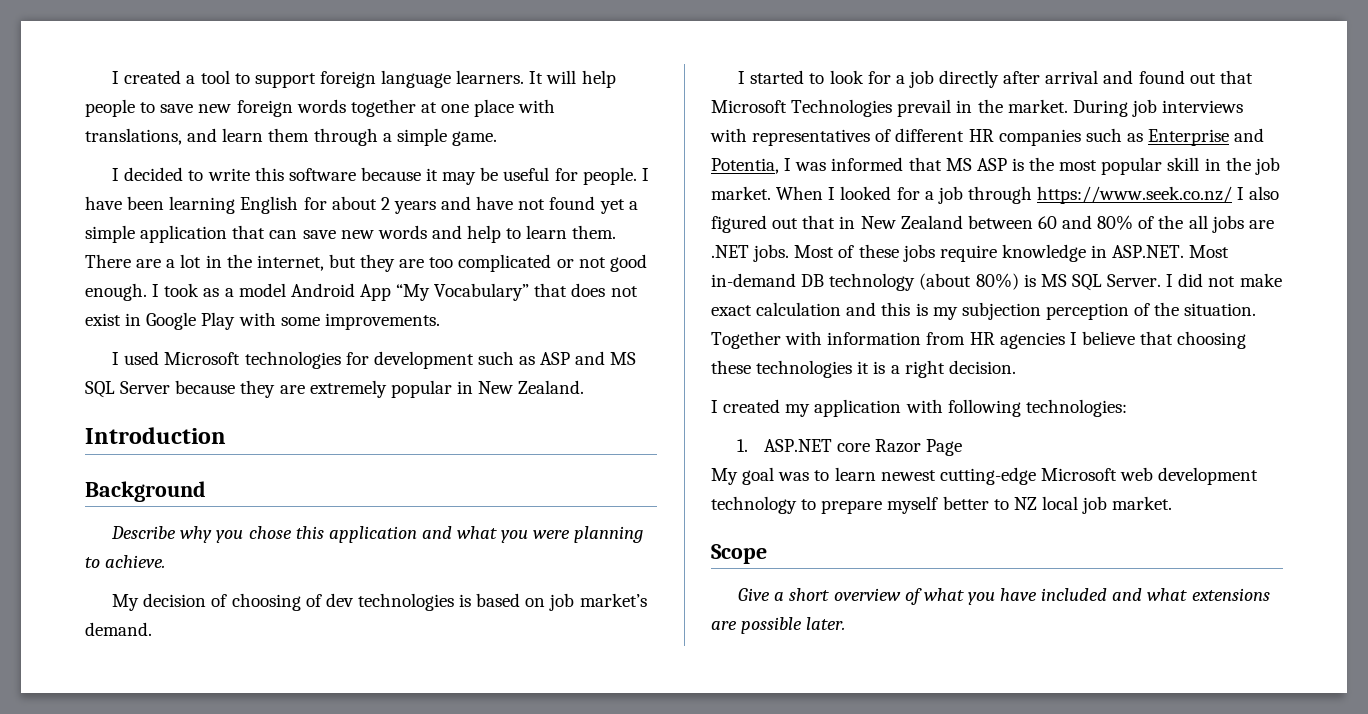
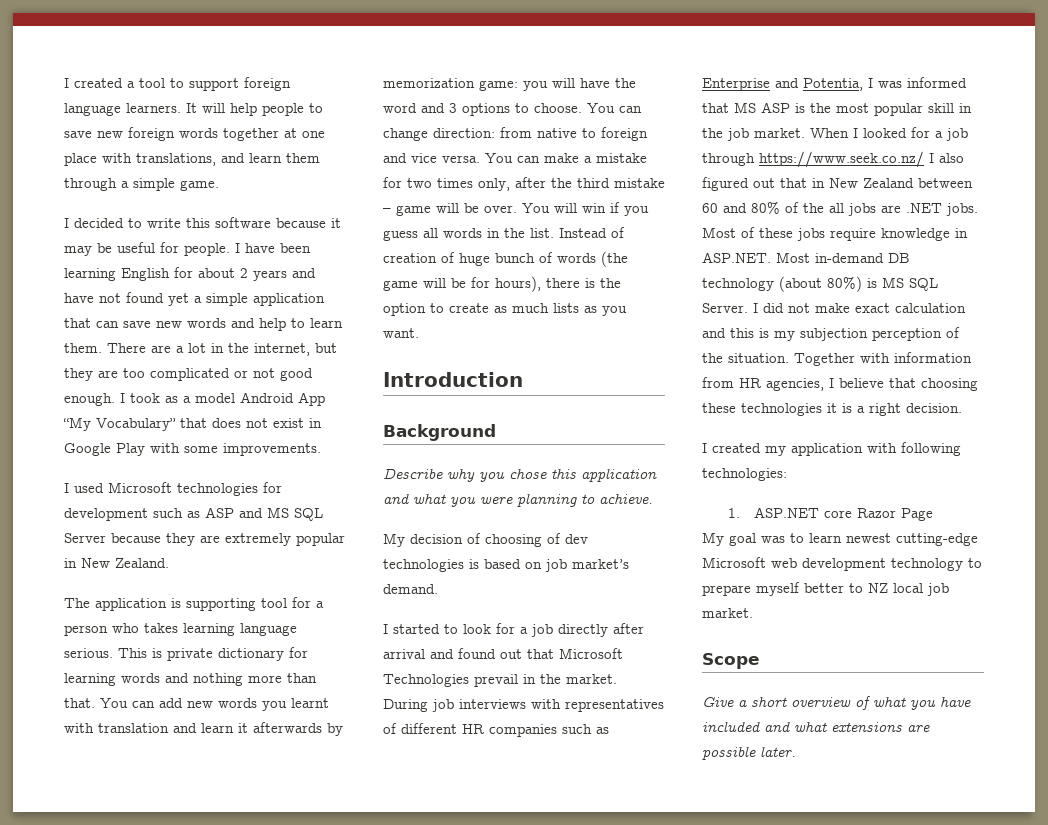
+ The application is supporting tool for a person who takes learning language serious. This is private dictionary for learning words and nothing more than that. You can add new words you learnt with translation and learn it afterwards by memorization game: you will have the word and 3 options to choose. You can change direction: from native to foreign and vice versa. You can make a mistake for two times only, after the third mistake – game will be over. You will win if you guess all words in the list. Instead of creation of huge bunch of words (the game will be for hours), there is the option to create as much lists as you want.
- Together with information from HR agencies I believe that choosing these technologies it is a right decision.
+ Together with information from HR agencies, I believe that choosing these technologies it is a right decision.

